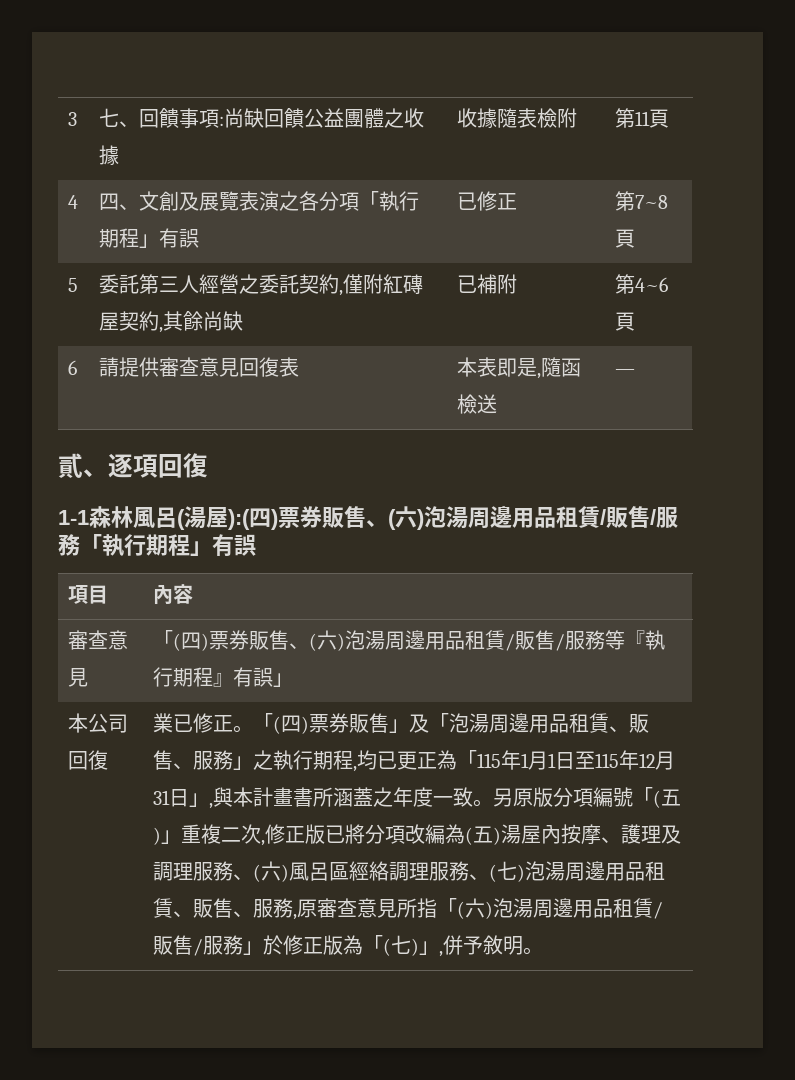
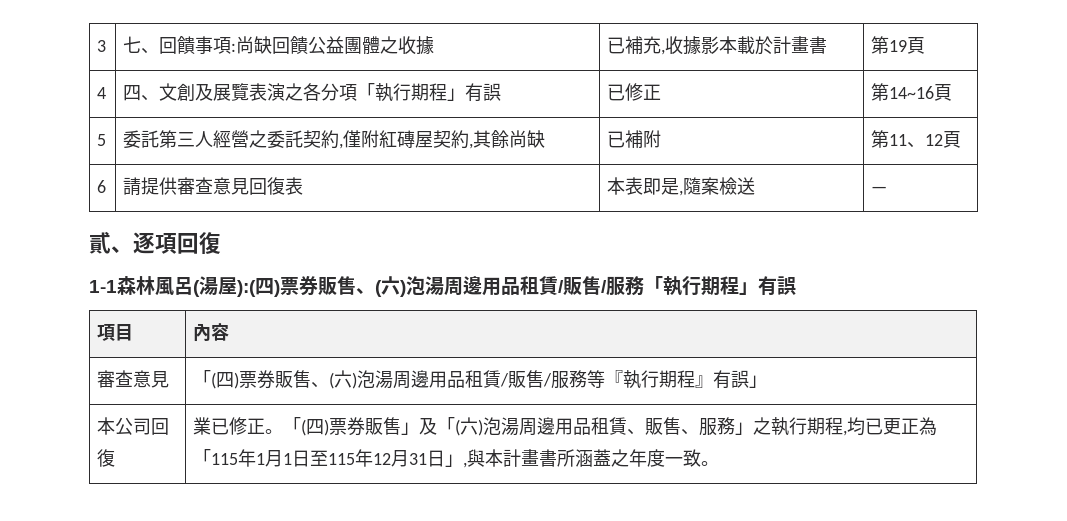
- 3 | 七、回饋事項:尚缺回饋公益團體之收據 | 收據隨表檢附 | 第11頁
+ 3 | 七、回饋事項:尚缺回饋公益團體之收據 | 已補充,收據影本載於計畫書 | 第19頁
- 4 | 四、文創及展覽表演之各分項「執行期程」有誤 | 已修正 | 第7~8頁
+ 4 | 四、文創及展覽表演之各分項「執行期程」有誤 | 已修正 | 第14~16頁
- 5 | 委託第三人經營之委託契約,僅附紅磚屋契約,其餘尚缺 | 已補附 | 第4~6頁
+ 5 | 委託第三人經營之委託契約,僅附紅磚屋契約,其餘尚缺 | 已補附 | 第11、12頁
- 6 | 請提供審查意見回復表 | 本表即是,隨函檢送 | —
+ 6 | 請提供審查意見回復表 | 本表即是,隨案檢送 | —
- 「(四)票券販售」及「泡湯周邊用品租賃、販售、服務」之執行期程,均已更正為「115年1月1日至115年12月31日」,與本計畫書所涵蓋之年度一致。另原版分項編號「(五)」重複二次,修正版已將分項改編為(五)湯屋內按摩、護理及調理服務、(六)風呂區經絡調理服務、(七)泡湯周邊用品租賃、販售、服務,原審查意見所指「(六)泡湯周邊用品租賃/販售/服務」於修正版為「(七)」,併予敘明。
+ 「(四)票券販售」及「(六)泡湯周邊用品租賃、販售、服務」之執行期程,均已更正為「115年1月1日至115年12月31日」,與本計畫書所涵蓋之年度一致。

